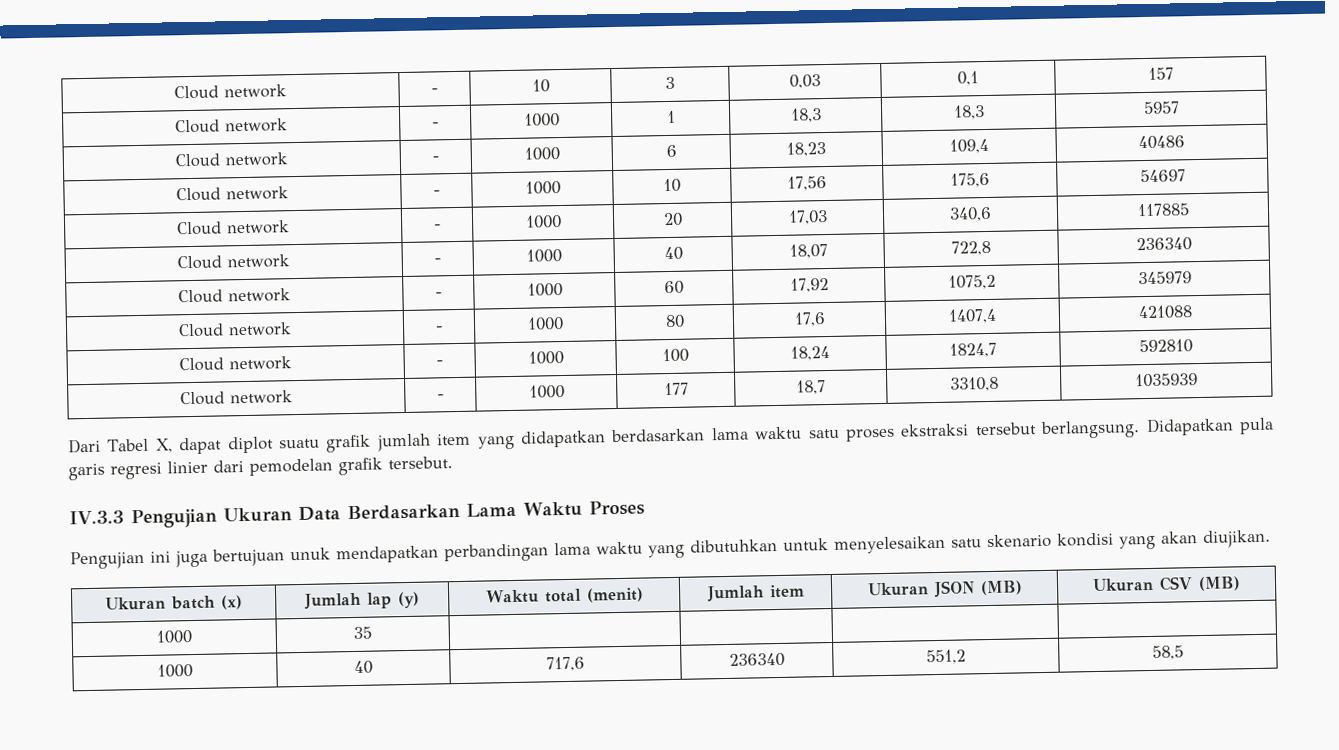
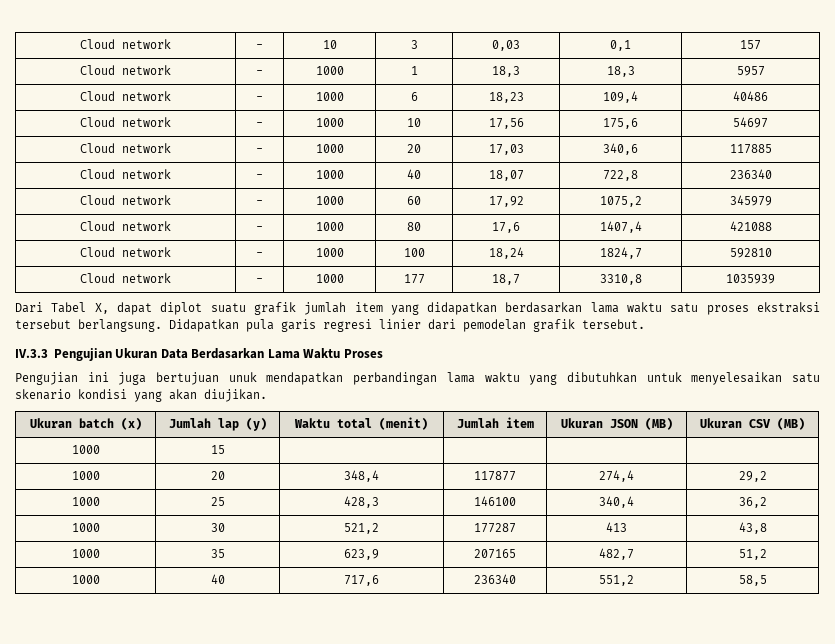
- 1000 | 35 | | | |
+ 1000 | 15 | | | |
+ 1000 | 20 | 348,4 | 117877 | 274,4 | 29,2
+ 1000 | 25 | 428,3 | 146100 | 340,4 | 36,2
+ 1000 | 30 | 521,2 | 177287 | 413 | 43,8
+ 1000 | 35 | 623,9 | 207165 | 482,7 | 51,2

